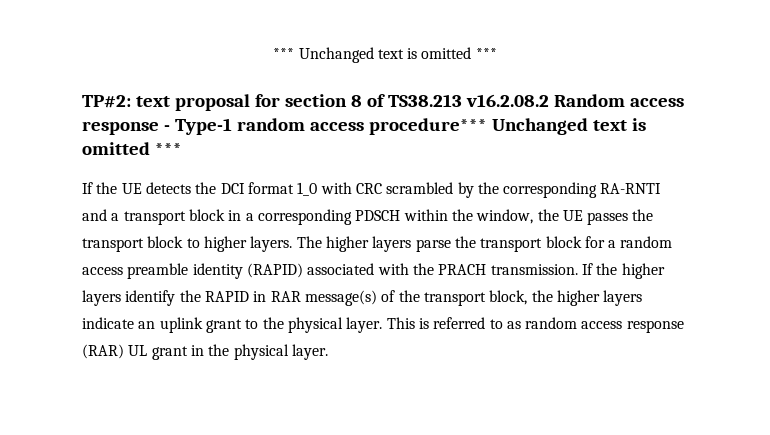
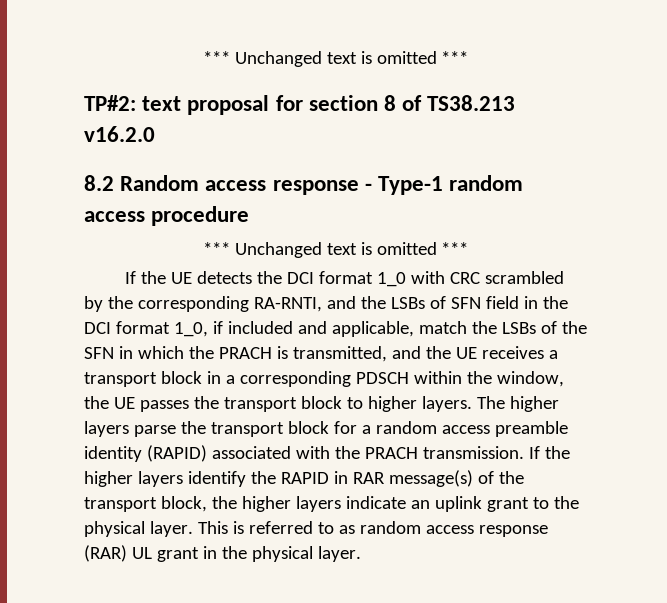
- TP#2: text proposal for section 8 of TS38.213 v16.2.08.2 Random access response - Type-1 random access procedure*** Unchanged text is omitted ***
+ TP#2: text proposal for section 8 of TS38.213 v16.2.0
+ 8.2 Random access response - Type-1 random access procedure
+ *** Unchanged text is omitted ***
- If the UE detects the DCI format 1_0 with CRC scrambled by the corresponding RA-RNTI and a transport block in a corresponding PDSCH within the window, the UE passes the transport block to higher layers.
+ If the UE detects the DCI format 1_0 with CRC scrambled by the corresponding RA-RNTI, and the LSBs of SFN field in the DCI format 1_0, if included and applicable, match the LSBs of the SFN in which the PRACH is transmitted, and the UE receives a transport block in a corresponding PDSCH within the window, the UE passes the transport block to higher layers.

